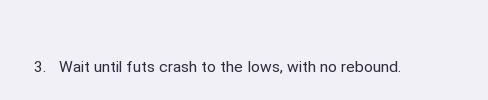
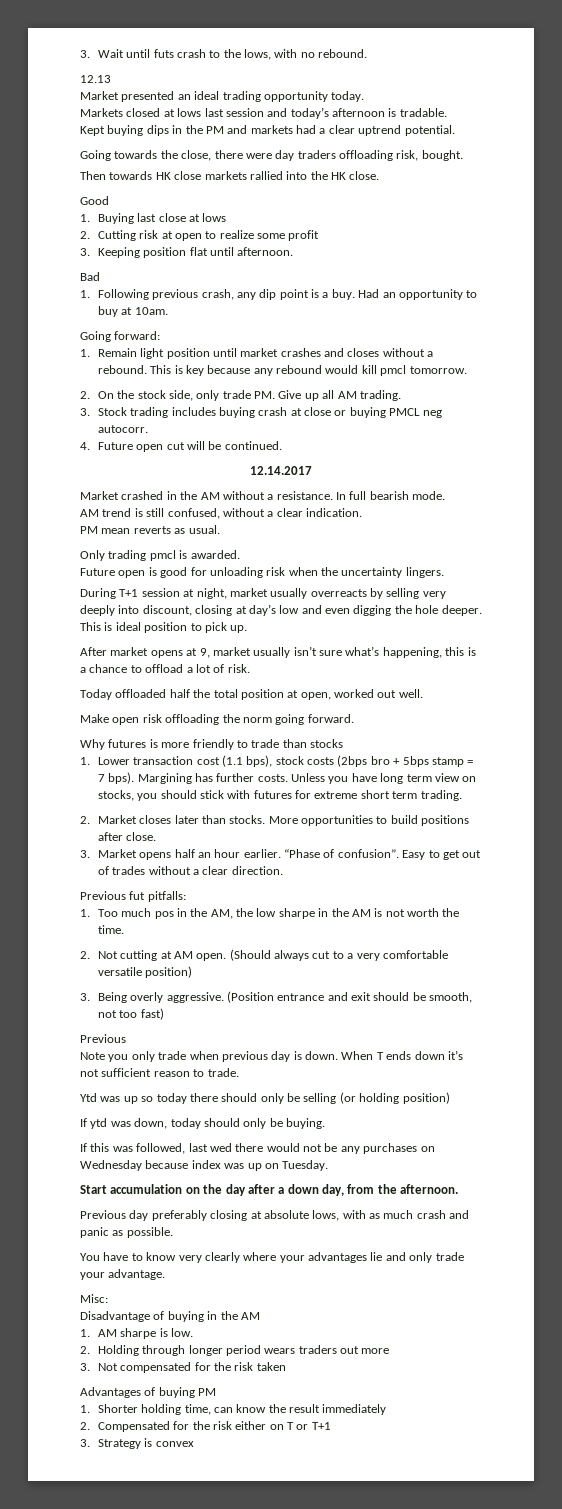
+ 12.13
+ Market presented an ideal trading opportunity today.
+ Markets closed at lows last session and today’s afternoon is tradable.
+ Kept buying dips in the PM and markets had a clear uptrend potential.
+ Going towards the close, there were day traders offloading risk, bought.
+ Then towards HK close markets rallied into the HK close.
+ Good
+ 1. Buying last close at lows
+ 2. Cutting risk at open to realize some profit
+ 3. Keeping position flat until afternoon.
+ Bad
+ 1. Following previous crash, any dip point is a buy. Had an opportunity to buy at 10am.
+ Going forward:
+ 1. Remain light position until market crashes and closes without a rebound. This is key because any rebound would kill pmcl tomorrow.
+ 2. On the stock side, only trade PM. Give up all AM trading.
+ 3. Stock trading includes buying crash at close or buying PMCL neg autocorr.
+ 4. Future open cut will be continued.
+ 12.14.2017
+ Market crashed in the AM without a resistance. In full bearish mode.
+ AM trend is still confused, without a clear indication.
+ PM mean reverts as usual.
+ Only trading pmcl is awarded.
+ Future open is good for unloading risk when the uncertainty lingers.
+ During T+1 session at night, market usually overreacts by selling very deeply into discount, closing at day’s low and even digging the hole deeper. This is ideal position to pick up.
+ After market opens at 9, market usually isn’t sure what’s happening, this is a chance to offload a lot of risk.
+ Today offloaded half the total position at open, worked out well.
+ Make open risk offloading the norm going forward.
+ Why futures is more friendly to trade than stocks
+ 1. Lower transaction cost (1.1 bps), stock costs (2bps bro + 5bps stamp = 7 bps). Margining has further costs. Unless you have long term view on stocks, you should stick with futures for extreme short term trading.
+ 2. Market closes later than stocks. More opportunities to build positions after close.
+ 3. Market opens half an hour earlier. “Phase of confusion”. Easy to get out of trades without a clear direction.
+ Previous fut pitfalls:
+ 1. Too much pos in the AM, the low sharpe in the AM is not worth the time.
+ 2. Not cutting at AM open. (Should always cut to a very comfortable versatile position)
+ 3. Being overly aggressive. (Position entrance and exit should be smooth, not too fast)
+ Previous
+ Note you only trade when previous day is down. When T ends down it’s not sufficient reason to trade.
+ Ytd was up so today there should only be selling (or holding position)
+ If ytd was down, today should only be buying.
+ If this was followed, last wed there would not be any purchases on Wednesday because index was up on Tuesday.
+ Start accumulation on the day after a down day, from the afternoon.
+ Previous day preferably closing at absolute lows, with as much crash and panic as possible.
+ You have to know very clearly where your advantages lie and only trade your advantage.
+ Misc:
+ Disadvantage of buying in the AM
+ 1. AM sharpe is low.
+ 2. Holding through longer period wears traders out more
+ 3. Not compensated for the risk taken
+ Advantages of buying PM
+ 1. Shorter holding time, can know the result immediately
+ 2. Compensated for the risk either on T or T+1
+ 3. Strategy is convex

